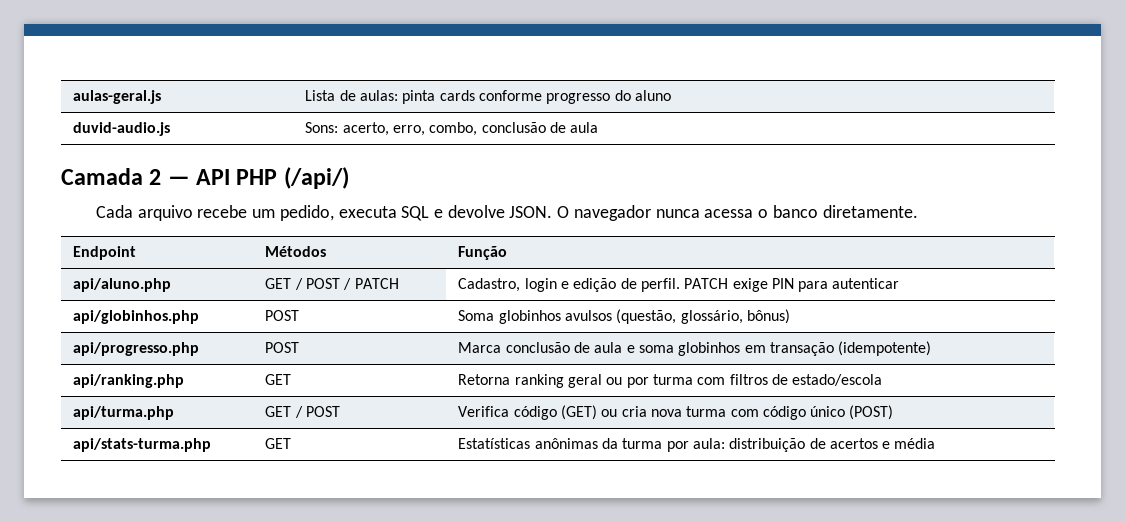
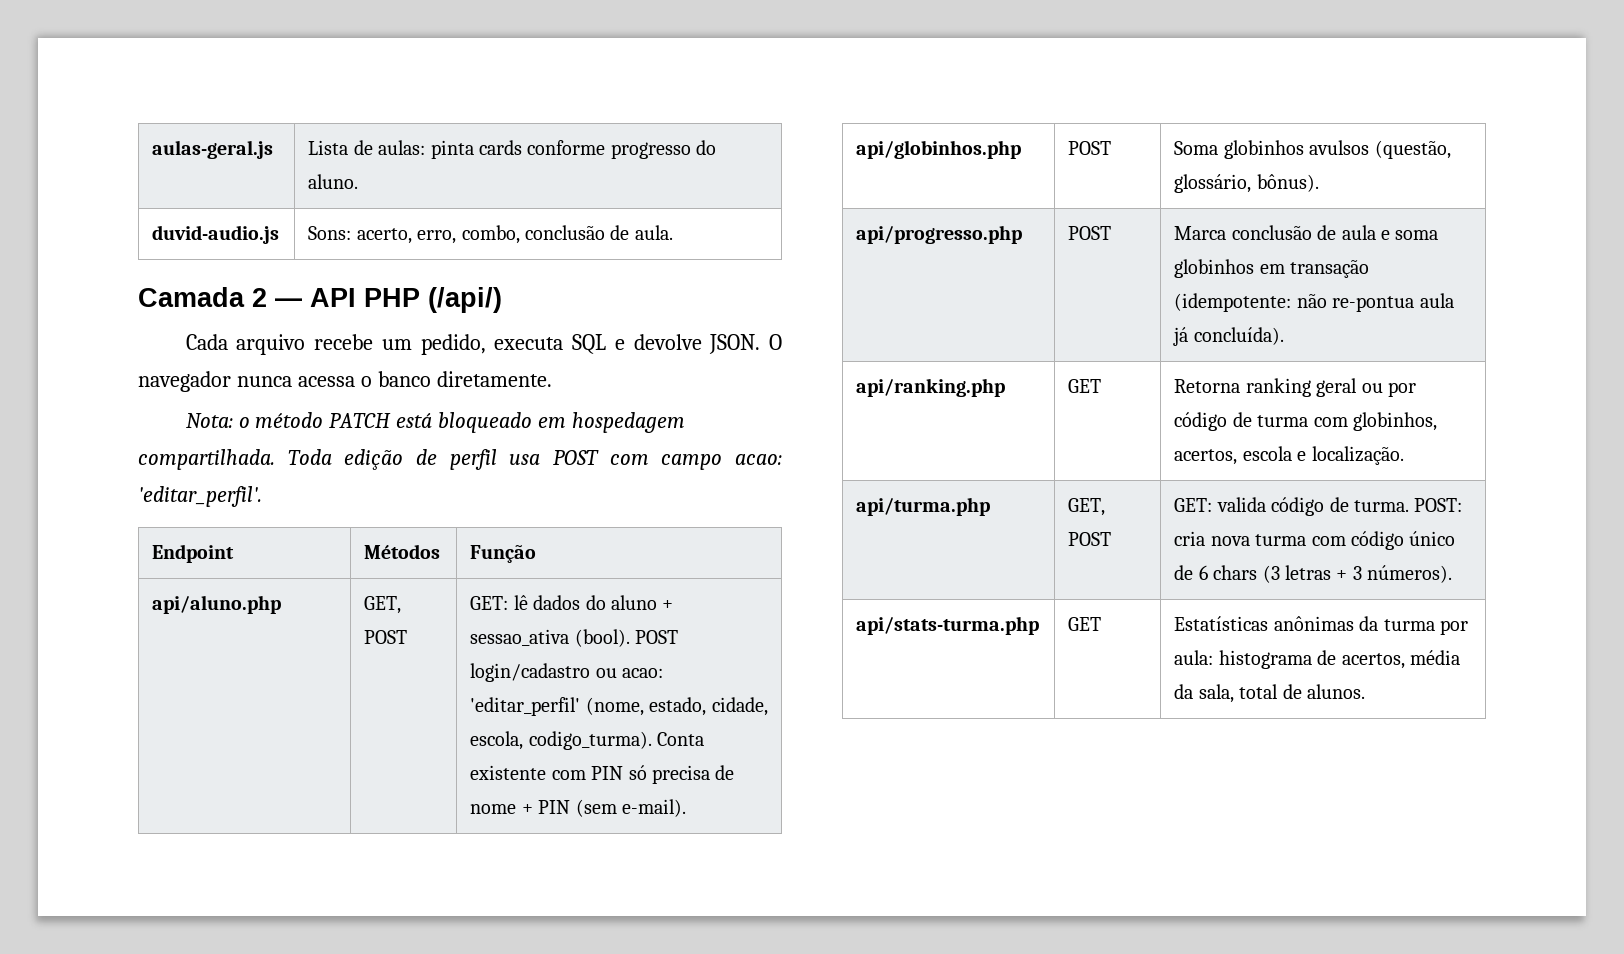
- aulas-geral.js | Lista de aulas: pinta cards conforme progresso do aluno
+ aulas-geral.js | Lista de aulas: pinta cards conforme progresso do aluno.
- duvid-audio.js | Sons: acerto, erro, combo, conclusão de aula
+ duvid-audio.js | Sons: acerto, erro, combo, conclusão de aula.
+ Nota: o método PATCH está bloqueado em hospedagem compartilhada. Toda edição de perfil usa POST com campo acao: 'editar_perfil'.
- api/aluno.php | GET / POST / PATCH | Cadastro, login e edição de perfil. PATCH exige PIN para autenticar
+ api/aluno.php | GET, POST | GET: lê dados do aluno + sessao_ativa (bool). POST login/cadastro ou acao: 'editar_perfil' (nome, estado, cidade, escola, codigo_turma). Conta existente com PIN só precisa de nome + PIN (sem e-mail).
- api/globinhos.php | POST | Soma globinhos avulsos (questão, glossário, bônus)
+ api/globinhos.php | POST | Soma globinhos avulsos (questão, glossário, bônus).
- api/progresso.php | POST | Marca conclusão de aula e soma globinhos em transação (idempotente)
+ api/progresso.php | POST | Marca conclusão de aula e soma globinhos em transação (idempotente: não re-pontua aula já concluída).
- api/ranking.php | GET | Retorna ranking geral ou por turma com filtros de estado/escola
+ api/ranking.php | GET | Retorna ranking geral ou por código de turma com globinhos, acertos, escola e localização.
- api/turma.php | GET / POST | Verifica código (GET) ou cria nova turma com código único (POST)
+ api/turma.php | GET, POST | GET: valida código de turma. POST: cria nova turma com código único de 6 chars (3 letras + 3 números).
- api/stats-turma.php | GET | Estatísticas anônimas da turma por aula: distribuição de acertos e média
+ api/stats-turma.php | GET | Estatísticas anônimas da turma por aula: histograma de acertos, média da sala, total de alunos.

